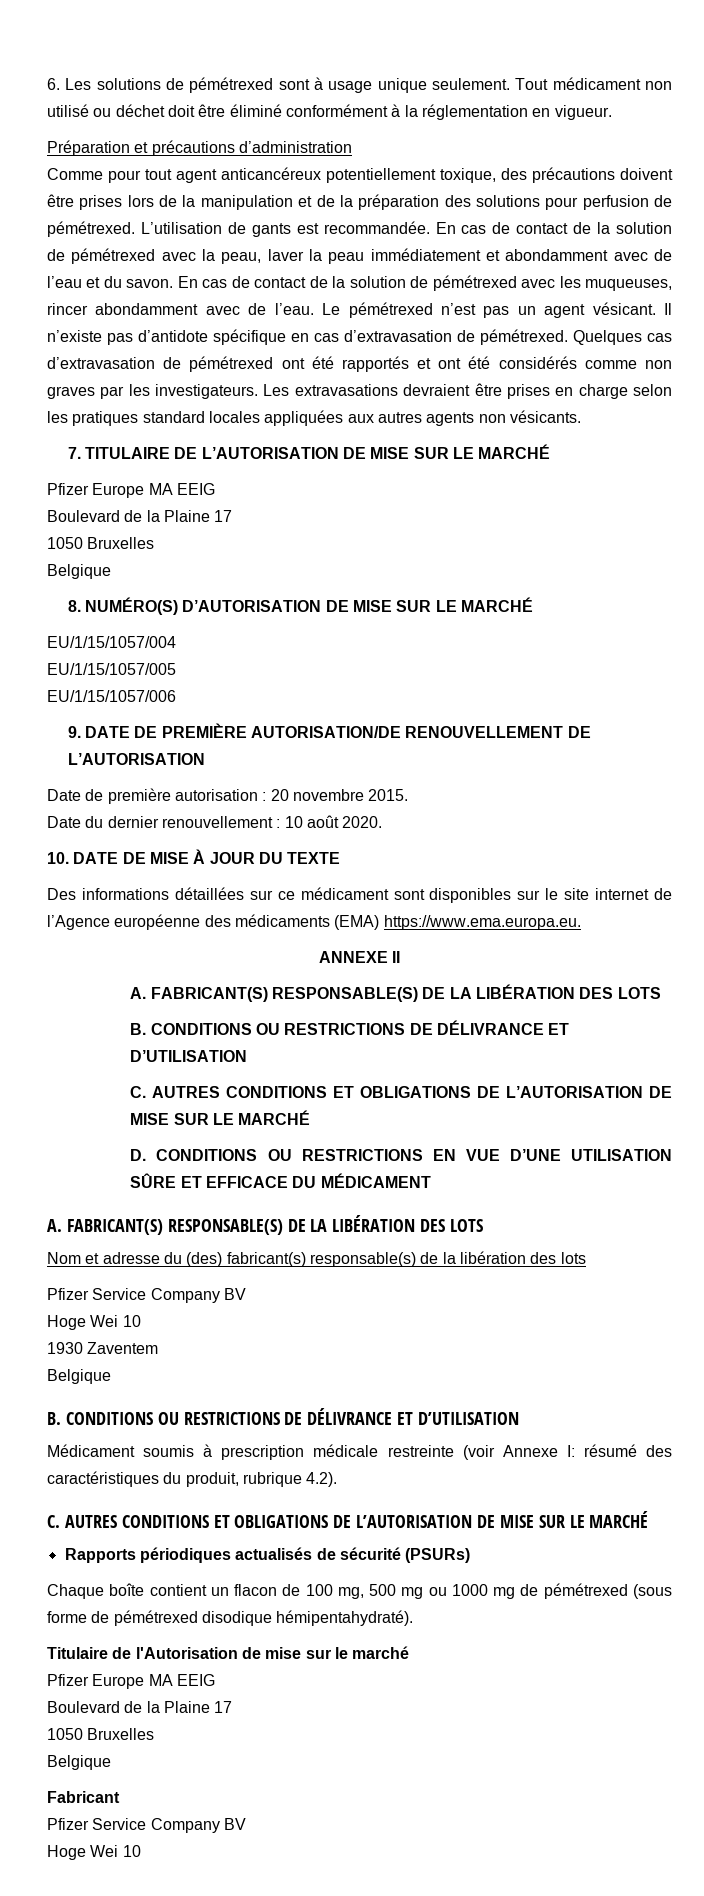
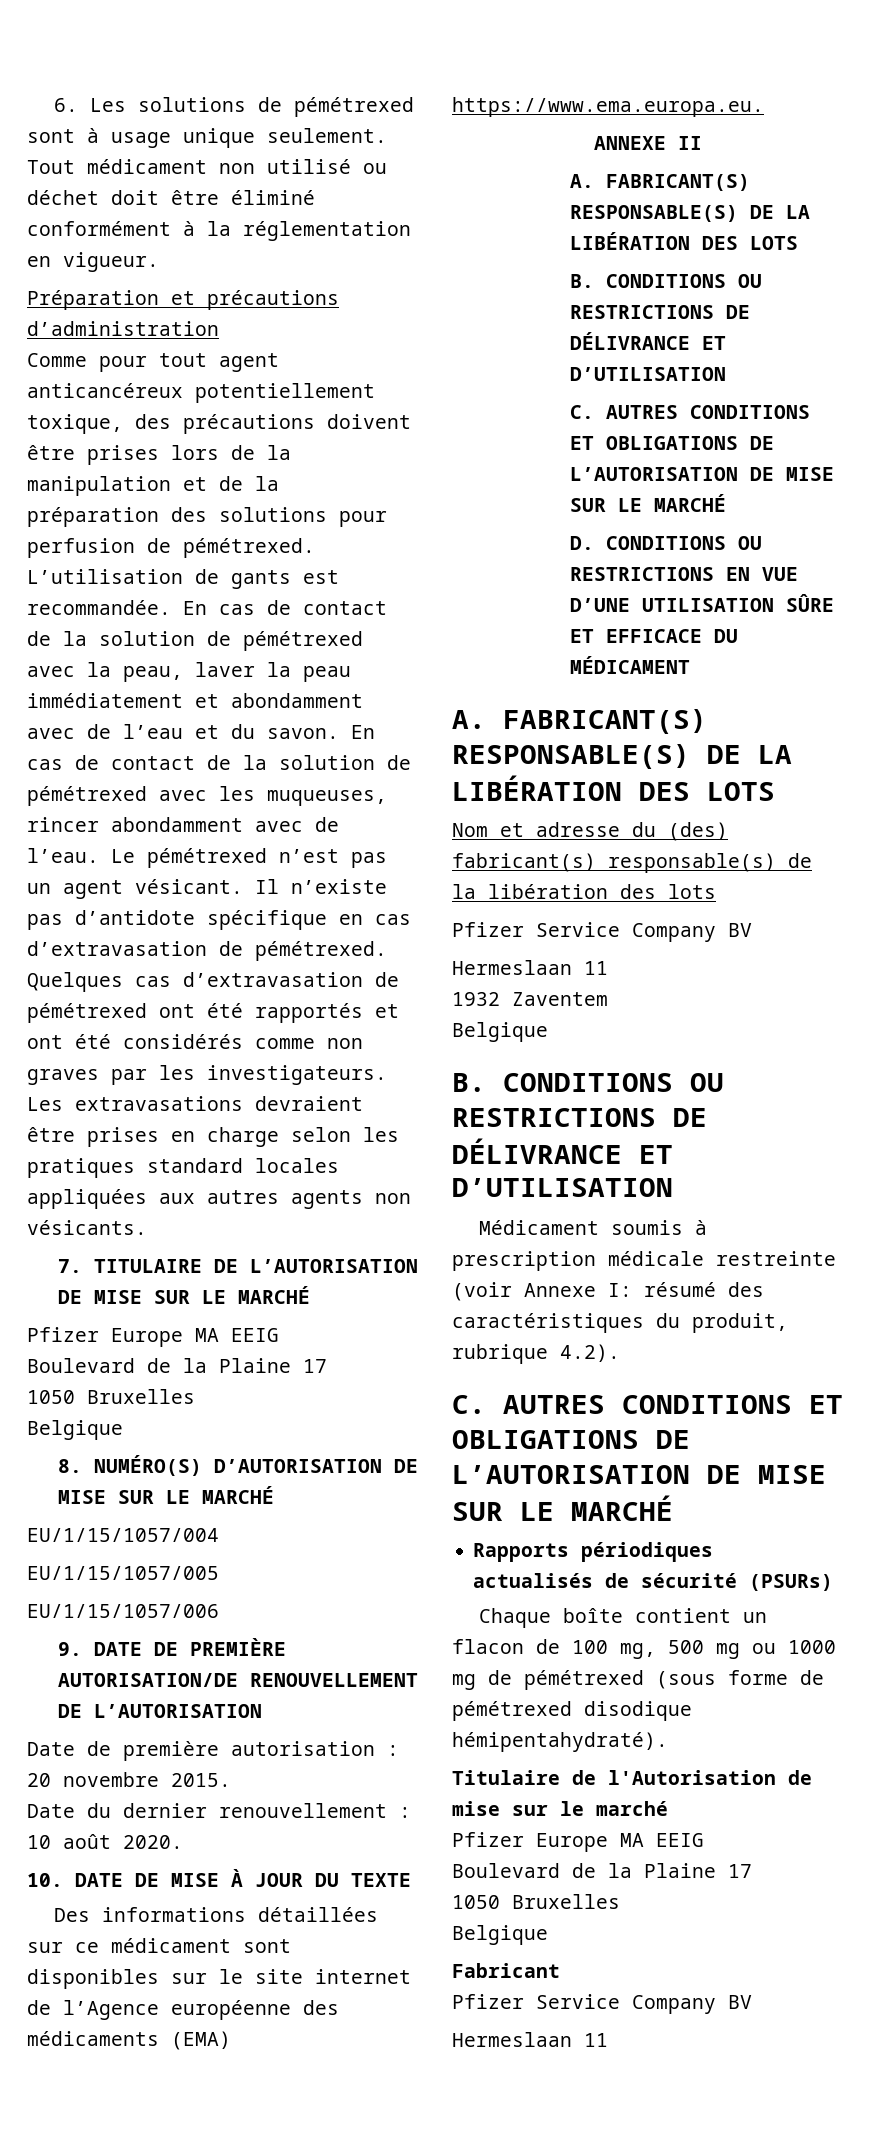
  Nom et adresse du (des) fabricant(s) responsable(s) de la libération des lots
  Pfizer Service Company BV
- Hoge Wei 10
- 1930 Zaventem
+ Hermeslaan 11
+ 1932 Zaventem
  Fabricant
  Pfizer Service Company BV
- Hoge Wei 10
+ Hermeslaan 11

